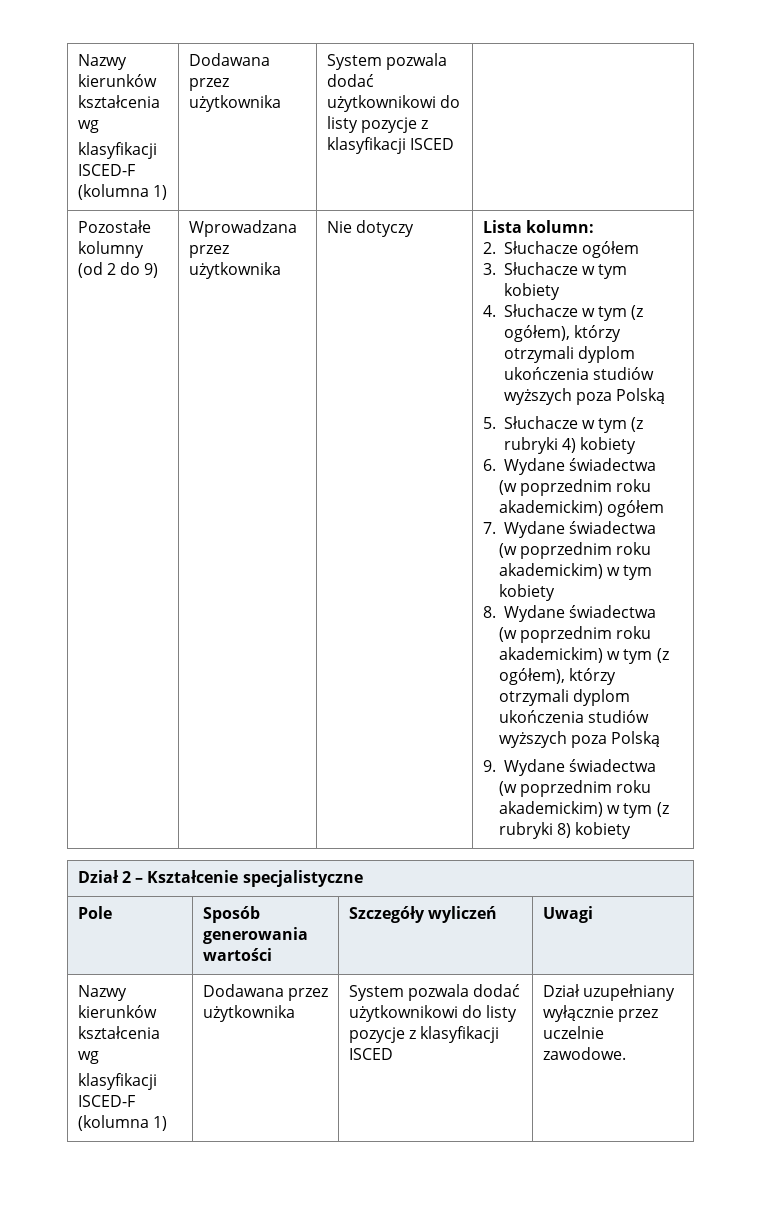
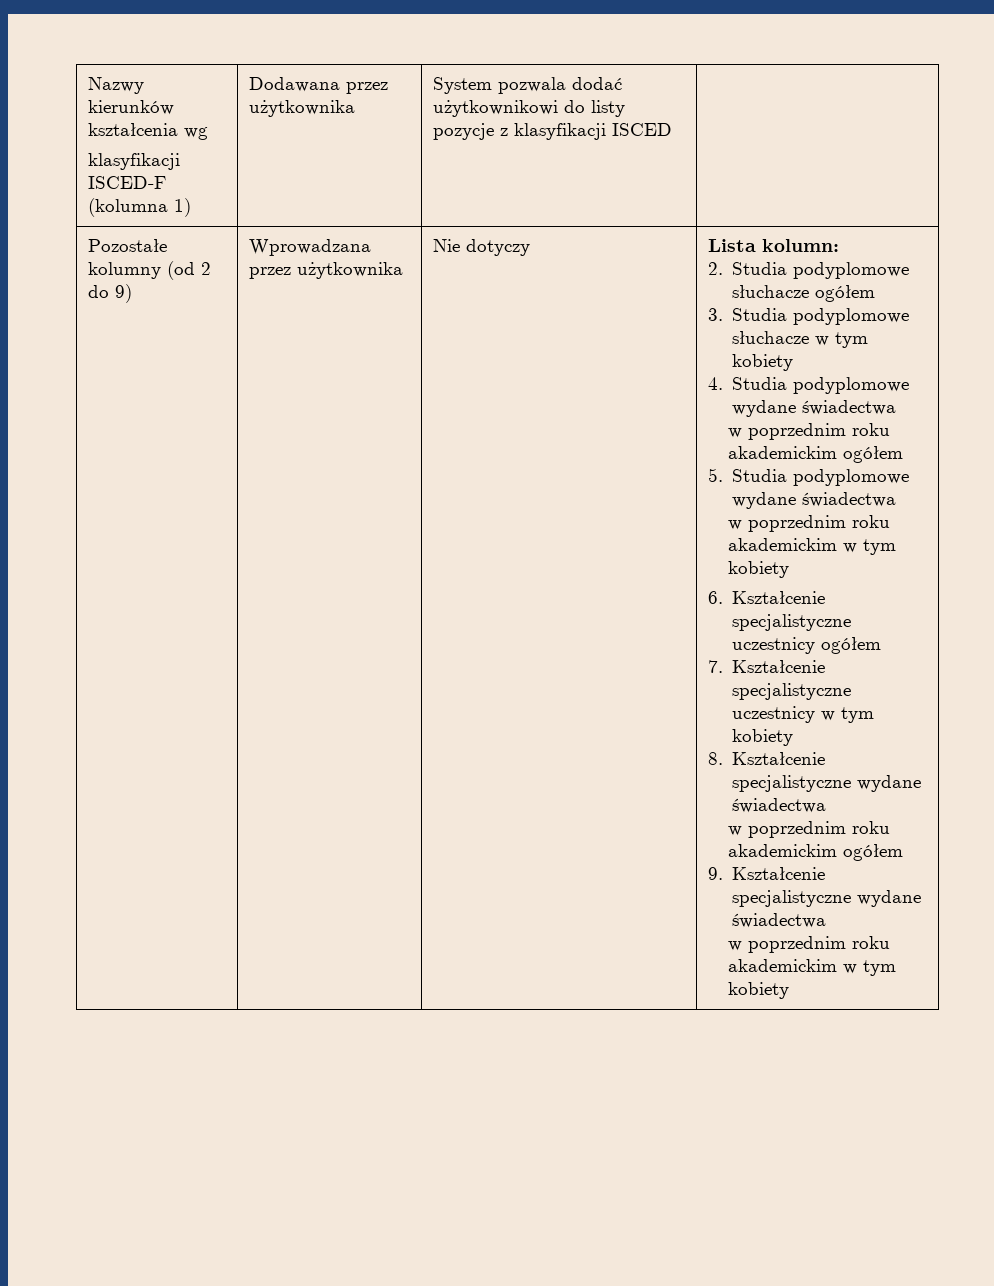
- 2. Słuchacze ogółem
+ 2. Studia podyplomowe słuchacze ogółem
- 3. Słuchacze w tym kobiety
+ 3. Studia podyplomowe słuchacze w tym kobiety
- 4. Słuchacze w tym (z ogółem), którzy otrzymali dyplom ukończenia studiów wyższych poza Polską
- 5. Słuchacze w tym (z rubryki 4) kobiety
- 6. Wydane świadectwa
- (w poprzednim roku akademickim) ogółem
- 7. Wydane świadectwa
- (w poprzednim roku akademickim) w tym kobiety
- 8. Wydane świadectwa
- (w poprzednim roku akademickim) w tym (z ogółem), którzy otrzymali dyplom ukończenia studiów wyższych poza Polską
- 9. Wydane świadectwa
- (w poprzednim roku akademickim) w tym (z rubryki 8) kobiety
- Dział 2 – Kształcenie specjalistyczne
- Pole | Sposób generowania wartości | Szczegóły wyliczeń | Uwagi
- Nazwy kierunków kształcenia wg
- klasyfikacji ISCED-F (kolumna 1) | Dodawana przez użytkownika | System pozwala dodać użytkownikowi do listy pozycje z klasyfikacji ISCED | Dział uzupełniany wyłącznie przez uczelnie zawodowe.
+ 4. Studia podyplomowe wydane świadectwa
+ w poprzednim roku akademickim ogółem
+ 5. Studia podyplomowe wydane świadectwa
+ w poprzednim roku akademickim w tym kobiety
+ 6. Kształcenie specjalistyczne uczestnicy ogółem
+ 7. Kształcenie specjalistyczne uczestnicy w tym kobiety
+ 8. Kształcenie specjalistyczne wydane świadectwa
+ w poprzednim roku akademickim ogółem
+ 9. Kształcenie specjalistyczne wydane świadectwa
+ w poprzednim roku akademickim w tym kobiety

